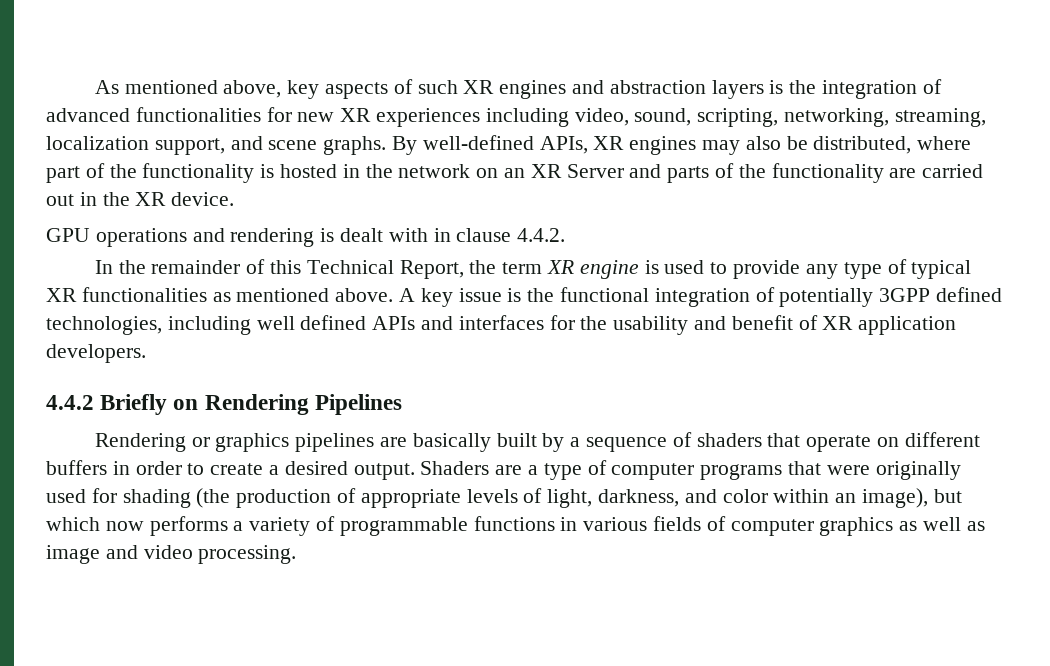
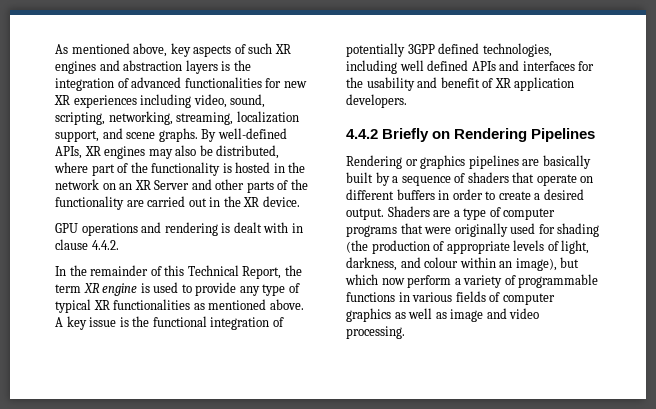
- By well-defined APIs, XR engines may also be distributed, where part of the functionality is hosted in the network on an XR Server and parts of the functionality are carried out in the XR device.
+ By well-defined APIs, XR engines may also be distributed, where part of the functionality is hosted in the network on an XR Server and other parts of the functionality are carried out in the XR device.
- Shaders are a type of computer programs that were originally used for shading (the production of appropriate levels of light, darkness, and color within an image), but which now performs a variety of programmable functions in various fields of computer graphics as well as image and video processing.
+ Shaders are a type of computer programs that were originally used for shading (the production of appropriate levels of light, darkness, and colour within an image), but which now perform a variety of programmable functions in various fields of computer graphics as well as image and video processing.

